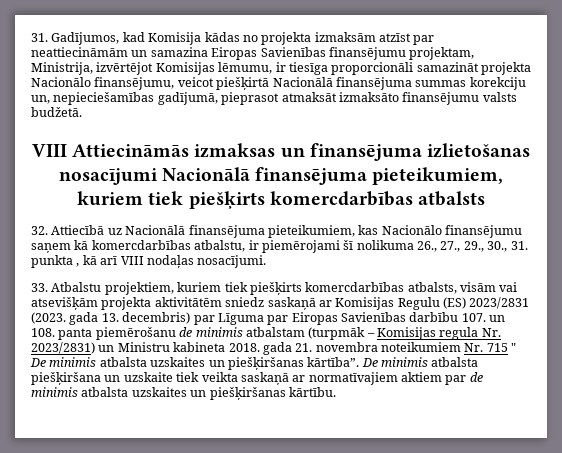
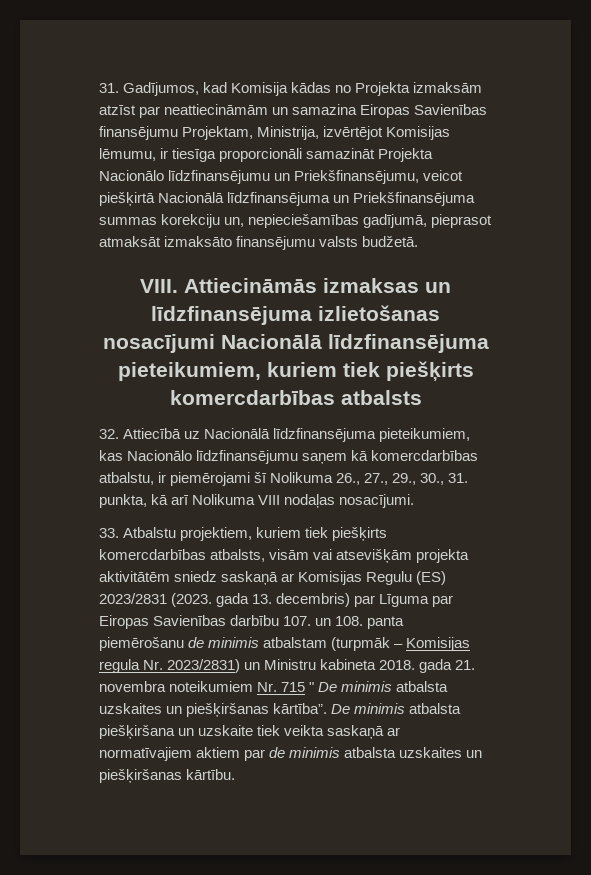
- 31. Gadījumos, kad Komisija kādas no projekta izmaksām atzīst par neattiecināmām un samazina Eiropas Savienības finansējumu projektam, Ministrija, izvērtējot Komisijas lēmumu, ir tiesīga proporcionāli samazināt projekta Nacionālo finansējumu, veicot piešķirtā Nacionālā finansējuma summas korekciju un, nepieciešamības gadījumā, pieprasot atmaksāt izmaksāto finansējumu valsts budžetā.
+ 31. Gadījumos, kad Komisija kādas no Projekta izmaksām atzīst par neattiecināmām un samazina Eiropas Savienības finansējumu Projektam, Ministrija, izvērtējot Komisijas lēmumu, ir tiesīga proporcionāli samazināt Projekta Nacionālo līdzfinansējumu un Priekšfinansējumu, veicot piešķirtā Nacionālā līdzfinansējuma un Priekšfinansējuma summas korekciju un, nepieciešamības gadījumā, pieprasot atmaksāt izmaksāto finansējumu valsts budžetā.
- VIII Attiecināmās izmaksas un finansējuma izlietošanas nosacījumi Nacionālā finansējuma pieteikumiem, kuriem tiek piešķirts komercdarbības atbalsts
+ VIII. Attiecināmās izmaksas un līdzfinansējuma izlietošanas nosacījumi Nacionālā līdzfinansējuma pieteikumiem, kuriem tiek piešķirts komercdarbības atbalsts
- 32. Attiecībā uz Nacionālā finansējuma pieteikumiem, kas Nacionālo finansējumu saņem kā komercdarbības atbalstu, ir piemērojami šī nolikuma 26., 27., 29., 30., 31. punkta , kā arī VIII nodaļas nosacījumi.
+ 32. Attiecībā uz Nacionālā līdzfinansējuma pieteikumiem, kas Nacionālo līdzfinansējumu saņem kā komercdarbības atbalstu, ir piemērojami šī Nolikuma 26., 27., 29., 30., 31. punkta, kā arī Nolikuma VIII nodaļas nosacījumi.

